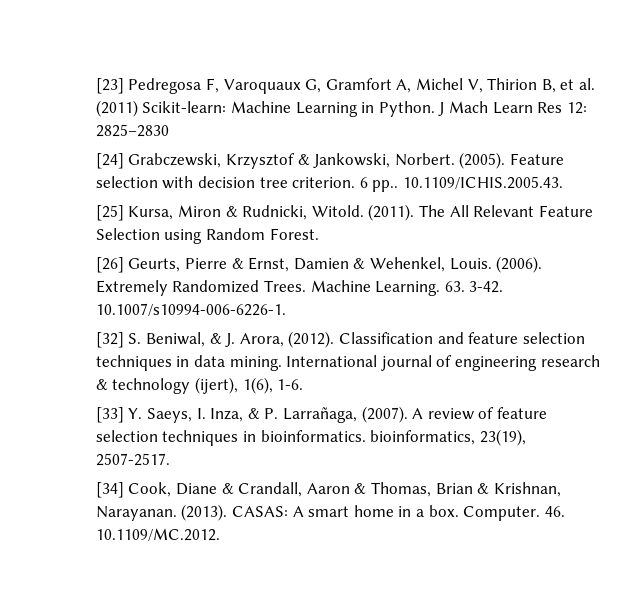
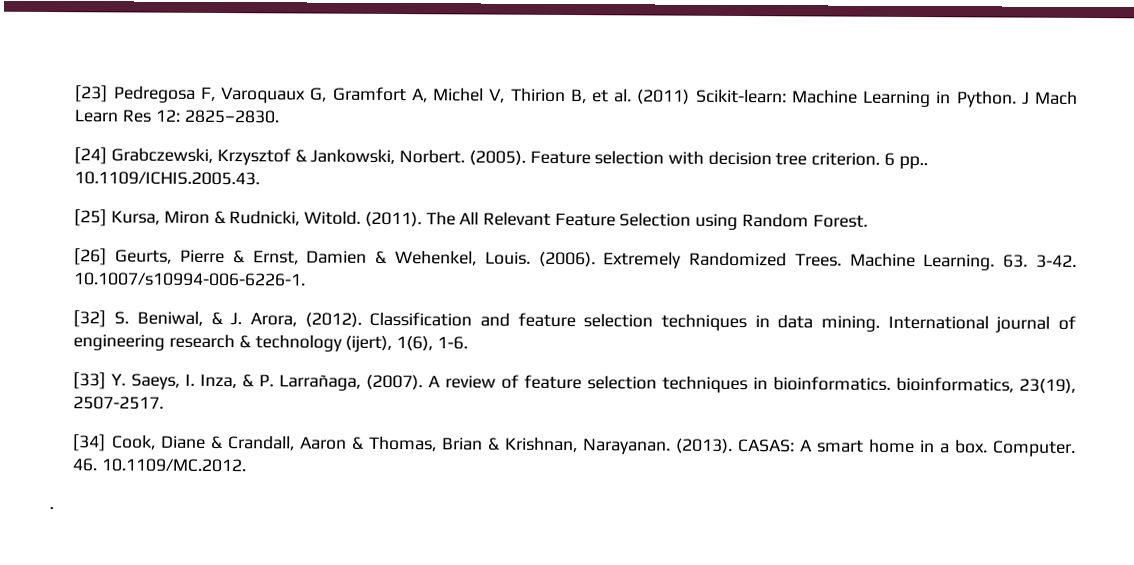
- J Mach Learn Res 12: 2825–2830
+ J Mach Learn Res 12: 2825–2830.
+ .

